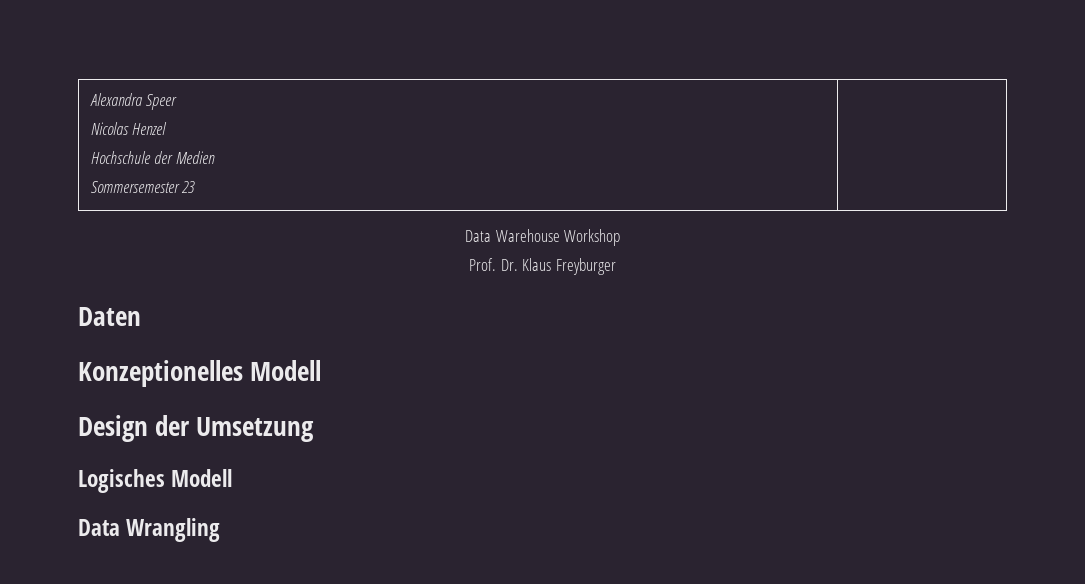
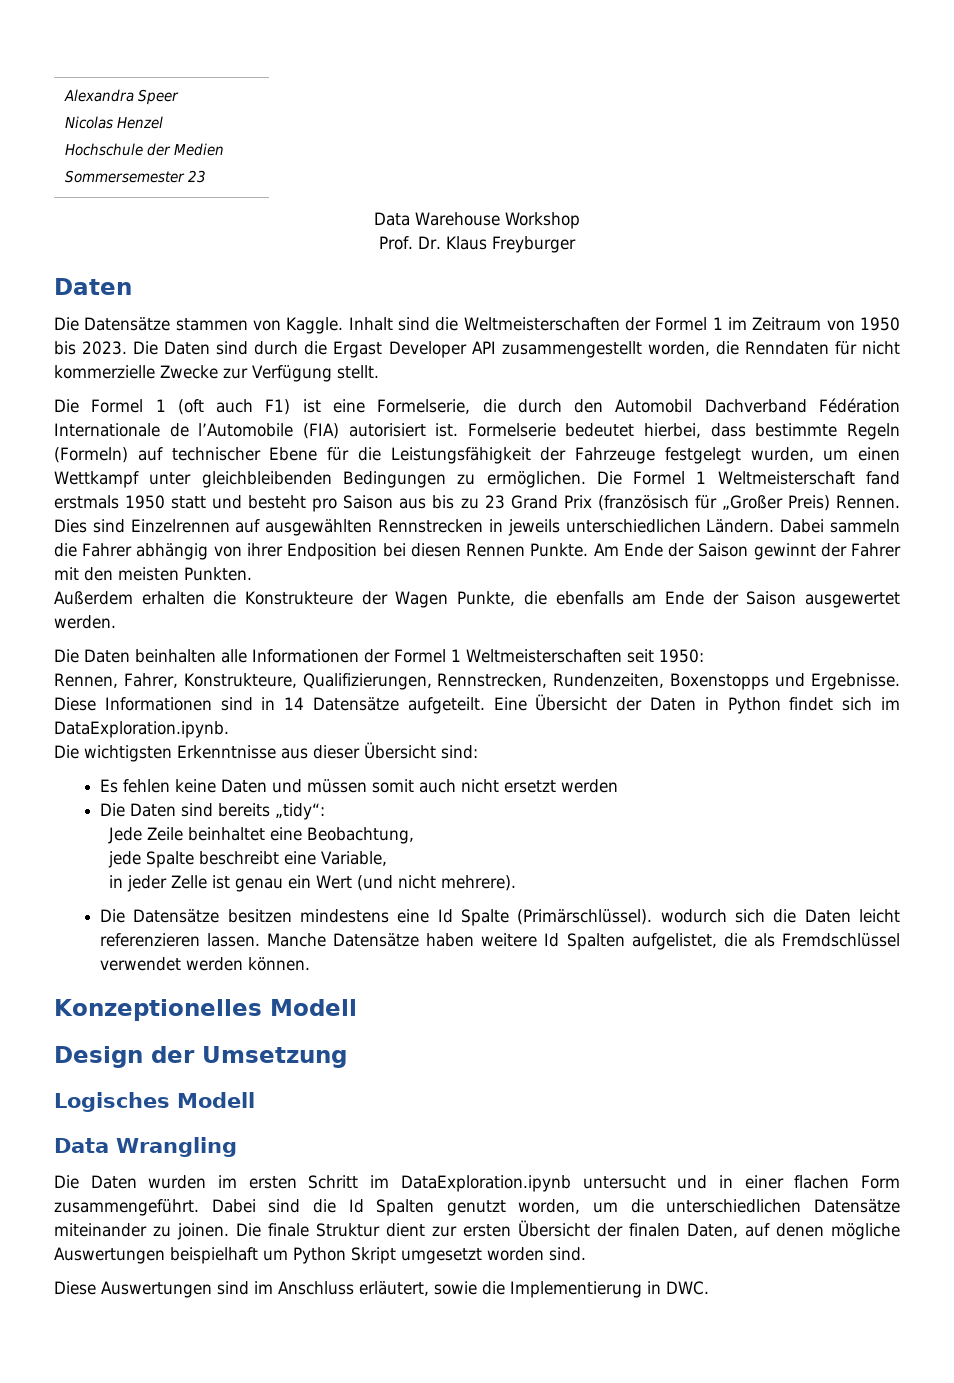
+ Die Datensätze stammen von Kaggle. Inhalt sind die Weltmeisterschaften der Formel 1 im Zeitraum von 1950 bis 2023. Die Daten sind durch die Ergast Developer API zusammengestellt worden, die Renndaten für nicht kommerzielle Zwecke zur Verfügung stellt.
+ Die Formel 1 (oft auch F1) ist eine Formelserie, die durch den Automobil Dachverband Fédération Internationale de l’Automobile (FIA) autorisiert ist. Formelserie bedeutet hierbei, dass bestimmte Regeln (Formeln) auf technischer Ebene für die Leistungsfähigkeit der Fahrzeuge festgelegt wurden, um einen Wettkampf unter gleichbleibenden Bedingungen zu ermöglichen. Die Formel 1 Weltmeisterschaft fand erstmals 1950 statt und besteht pro Saison aus bis zu 23 Grand Prix (französisch für „Großer Preis) Rennen. Dies sind Einzelrennen auf ausgewählten Rennstrecken in jeweils unterschiedlichen Ländern. Dabei sammeln die Fahrer abhängig von ihrer Endposition bei diesen Rennen Punkte. Am Ende der Saison gewinnt der Fahrer mit den meisten Punkten.
+ Außerdem erhalten die Konstrukteure der Wagen Punkte, die ebenfalls am Ende der Saison ausgewertet werden.
+ Die Daten beinhalten alle Informationen der Formel 1 Weltmeisterschaften seit 1950:
+ Rennen, Fahrer, Konstrukteure, Qualifizierungen, Rennstrecken, Rundenzeiten, Boxenstopps und Ergebnisse. Diese Informationen sind in 14 Datensätze aufgeteilt. Eine Übersicht der Daten in Python findet sich im DataExploration.ipynb.
+ Die wichtigsten Erkenntnisse aus dieser Übersicht sind:
+ Es fehlen keine Daten und müssen somit auch nicht ersetzt werden
+ Die Daten sind bereits „tidy“:
+ Jede Zeile beinhaltet eine Beobachtung,
+ jede Spalte beschreibt eine Variable,
+ in jeder Zelle ist genau ein Wert (und nicht mehrere).
+ Die Datensätze besitzen mindestens eine Id Spalte (Primärschlüssel). wodurch sich die Daten leicht referenzieren lassen. Manche Datensätze haben weitere Id Spalten aufgelistet, die als Fremdschlüssel verwendet werden können.
+ Die Daten wurden im ersten Schritt im DataExploration.ipynb untersucht und in einer flachen Form zusammengeführt. Dabei sind die Id Spalten genutzt worden, um die unterschiedlichen Datensätze miteinander zu joinen. Die finale Struktur dient zur ersten Übersicht der finalen Daten, auf denen mögliche Auswertungen beispielhaft um Python Skript umgesetzt worden sind.
+ Diese Auswertungen sind im Anschluss erläutert, sowie die Implementierung in DWC.

